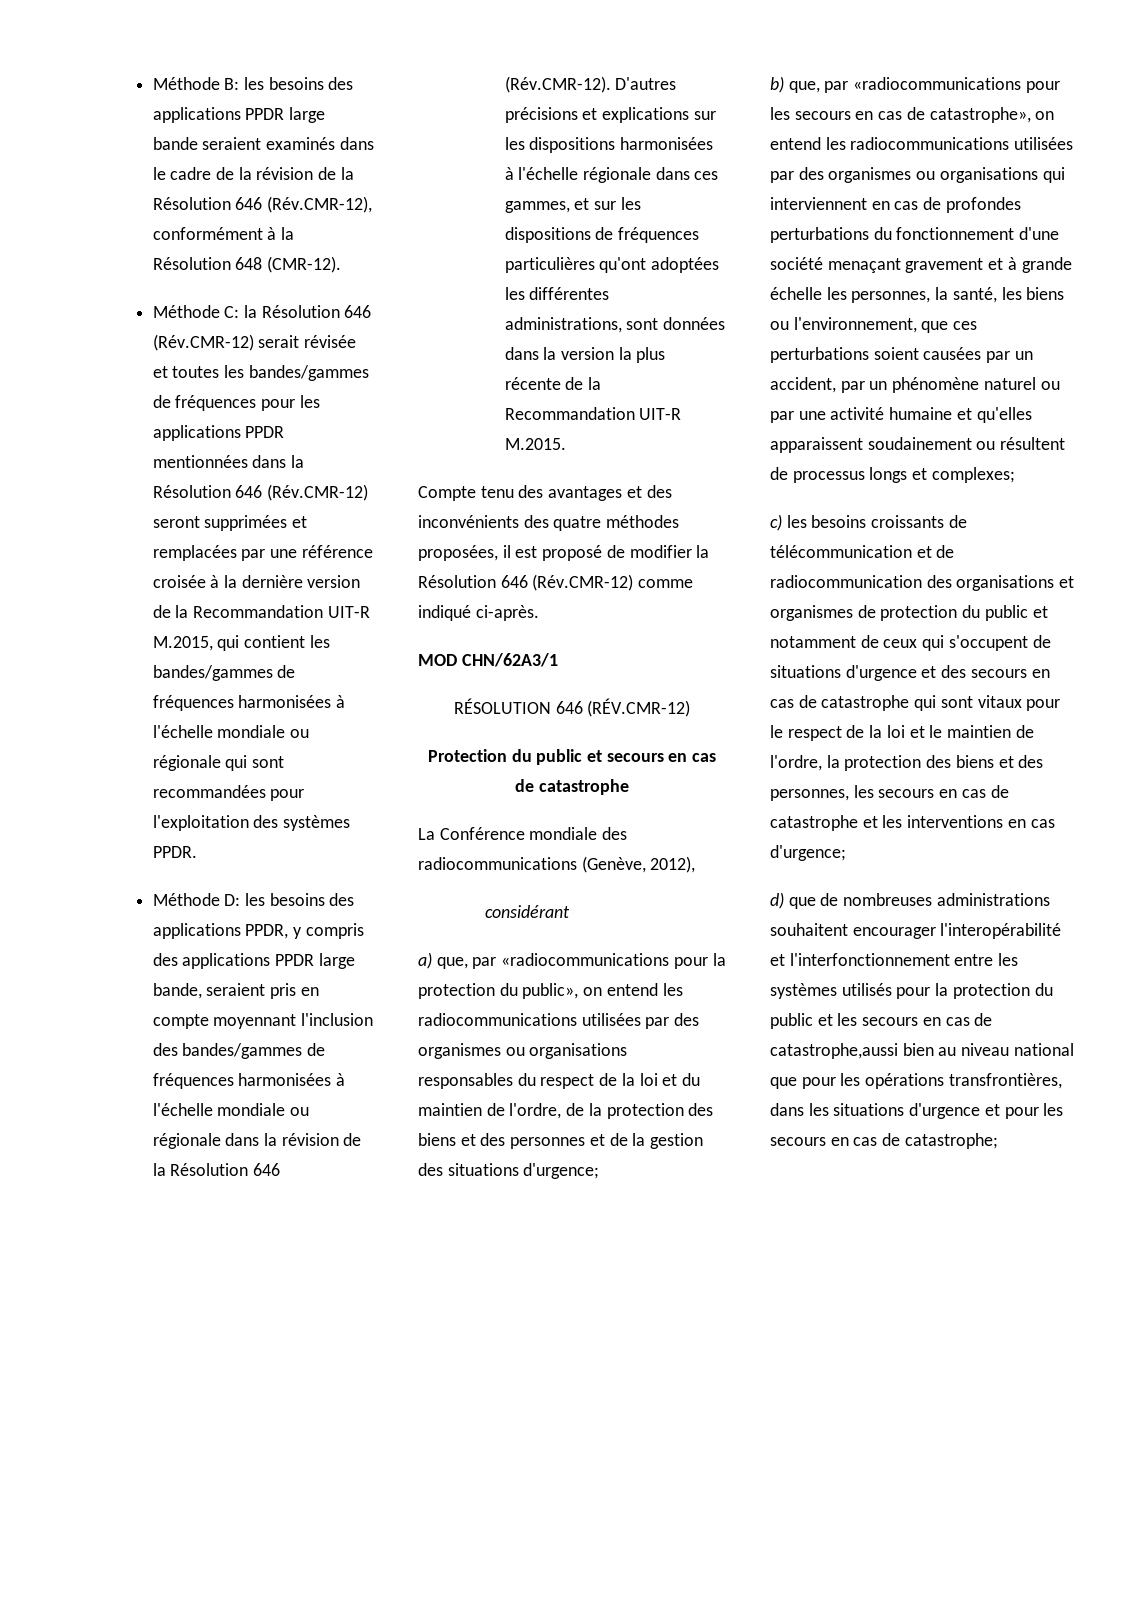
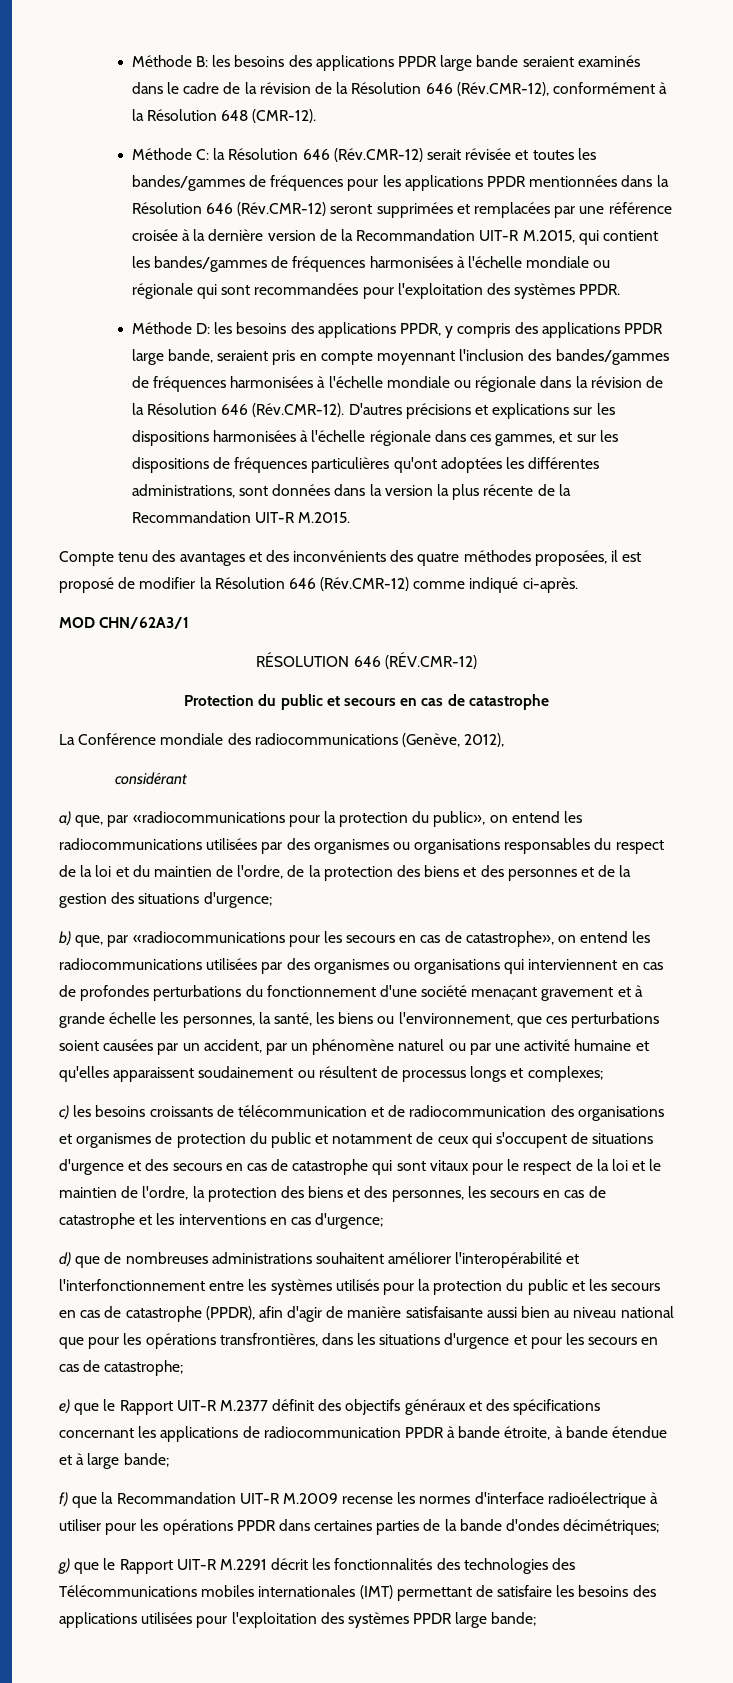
- d) que de nombreuses administrations souhaitent encourager l'interopérabilité et l'interfonctionnement entre les systèmes utilisés pour la protection du public et les secours en cas de catastrophe,aussi bien au niveau national que pour les opérations transfrontières, dans les situations d'urgence et pour les secours en cas de catastrophe;
+ d) que de nombreuses administrations souhaitent améliorer l'interopérabilité et l'interfonctionnement entre les systèmes utilisés pour la protection du public et les secours en cas de catastrophe (PPDR), afin d'agir de manière satisfaisante aussi bien au niveau national que pour les opérations transfrontières, dans les situations d'urgence et pour les secours en cas de catastrophe;
+ e) que le Rapport UIT-R M.2377 définit des objectifs généraux et des spécifications concernant les applications de radiocommunication PPDR à bande étroite, à bande étendue et à large bande;
+ f) que la Recommandation UIT-R M.2009 recense les normes d'interface radioélectrique à utiliser pour les opérations PPDR dans certaines parties de la bande d'ondes décimétriques;
+ g) que le Rapport UIT-R M.2291 décrit les fonctionnalités des technologies des Télécommunications mobiles internationales (IMT) permettant de satisfaire les besoins des applications utilisées pour l'exploitation des systèmes PPDR large bande;

